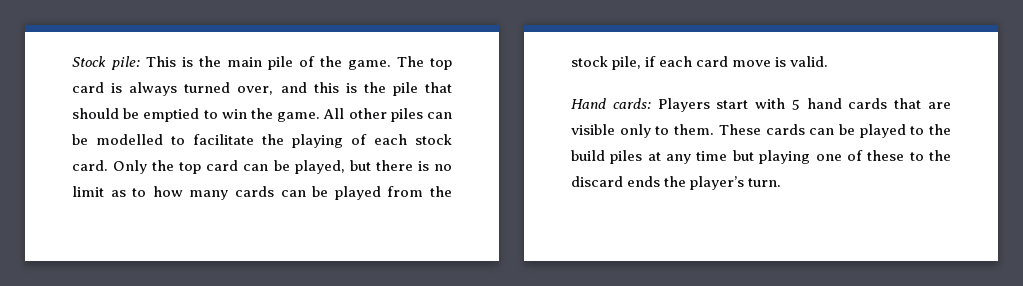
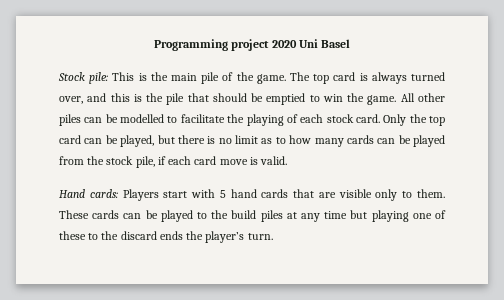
+ Programming project 2020 Uni Basel

